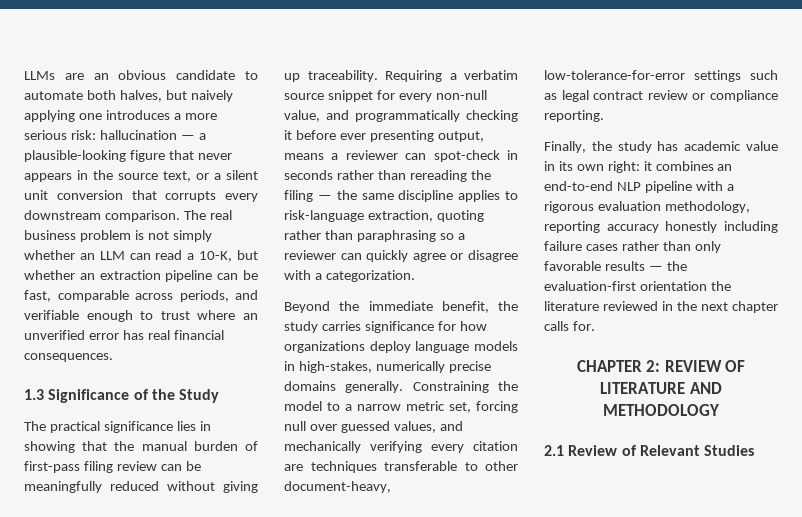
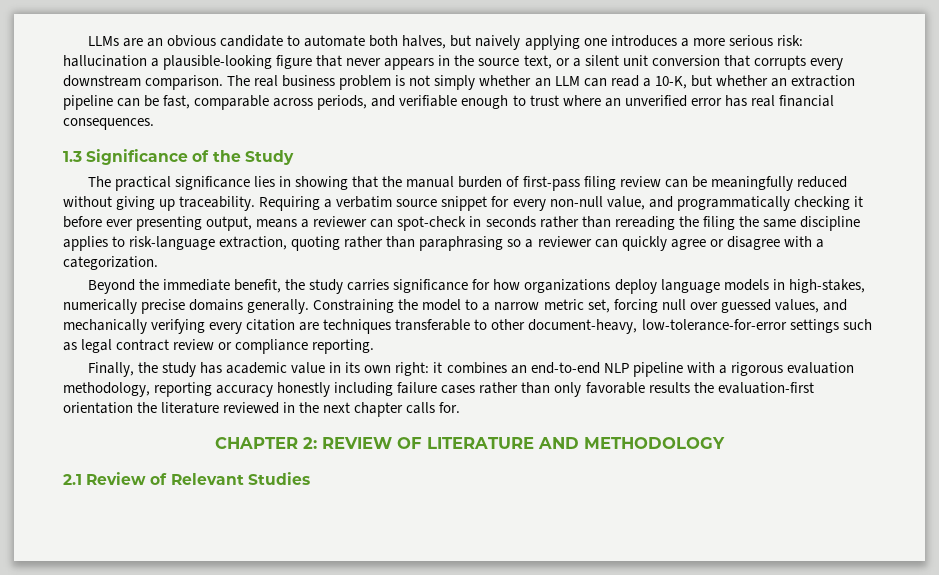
- LLMs are an obvious candidate to automate both halves, but naively applying one introduces a more serious risk: hallucination — a plausible-looking figure that never appears in the source text, or a silent unit conversion that corrupts every downstream comparison.
+ LLMs are an obvious candidate to automate both halves, but naively applying one introduces a more serious risk: hallucination a plausible-looking figure that never appears in the source text, or a silent unit conversion that corrupts every downstream comparison.
- Requiring a verbatim source snippet for every non-null value, and programmatically checking it before ever presenting output, means a reviewer can spot-check in seconds rather than rereading the filing — the same discipline applies to risk-language extraction, quoting rather than paraphrasing so a reviewer can quickly agree or disagree with a categorization.
+ Requiring a verbatim source snippet for every non-null value, and programmatically checking it before ever presenting output, means a reviewer can spot-check in seconds rather than rereading the filing the same discipline applies to risk-language extraction, quoting rather than paraphrasing so a reviewer can quickly agree or disagree with a categorization.
- Finally, the study has academic value in its own right: it combines an end-to-end NLP pipeline with a rigorous evaluation methodology, reporting accuracy honestly including failure cases rather than only favorable results — the evaluation-first orientation the literature reviewed in the next chapter calls for.
+ Finally, the study has academic value in its own right: it combines an end-to-end NLP pipeline with a rigorous evaluation methodology, reporting accuracy honestly including failure cases rather than only favorable results the evaluation-first orientation the literature reviewed in the next chapter calls for.

